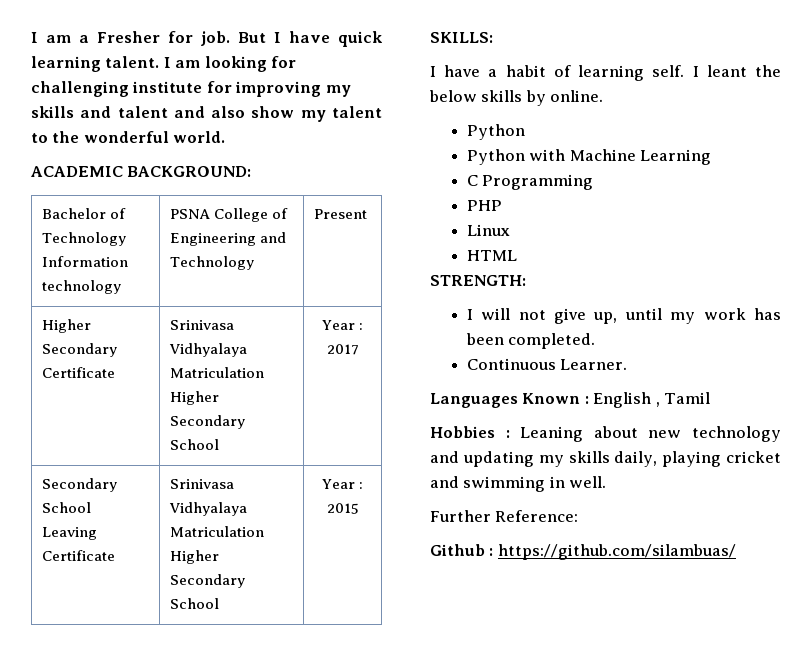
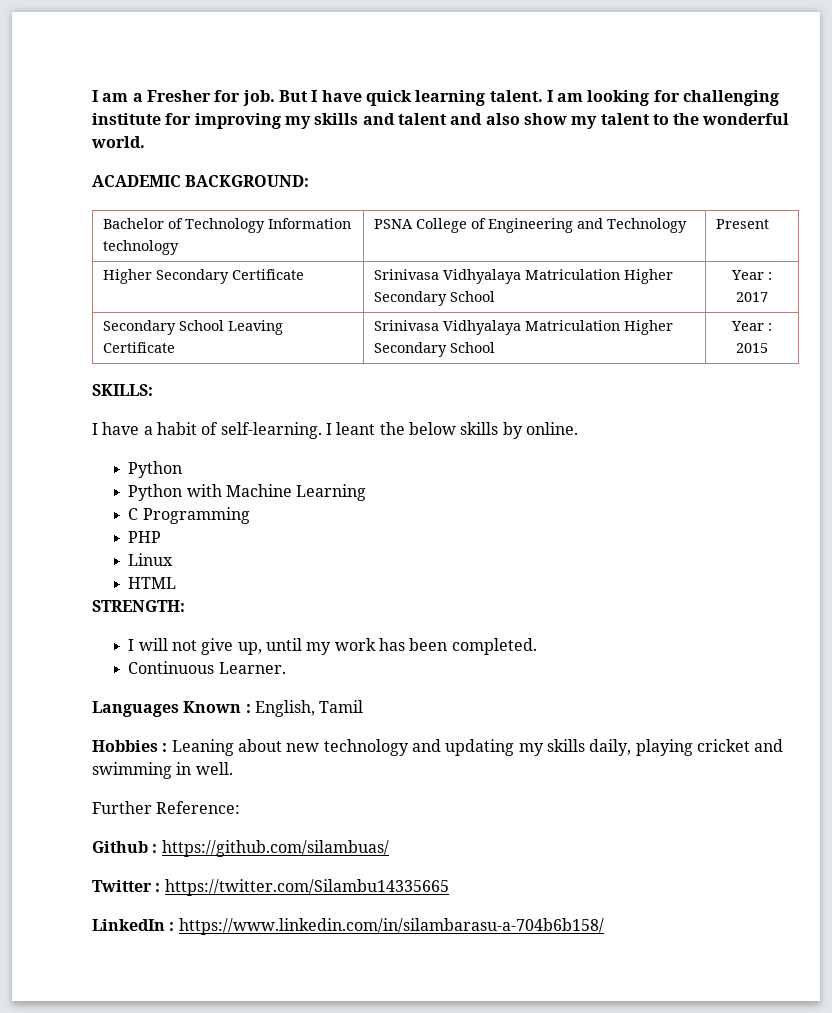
- I have a habit of learning self.
+ I have a habit of self-learning.
- Languages Known : English , Tamil
+ Languages Known : English, Tamil
+ Twitter : https://twitter.com/Silambu14335665
+ LinkedIn : https://www.linkedin.com/in/silambarasu-a-704b6b158/

